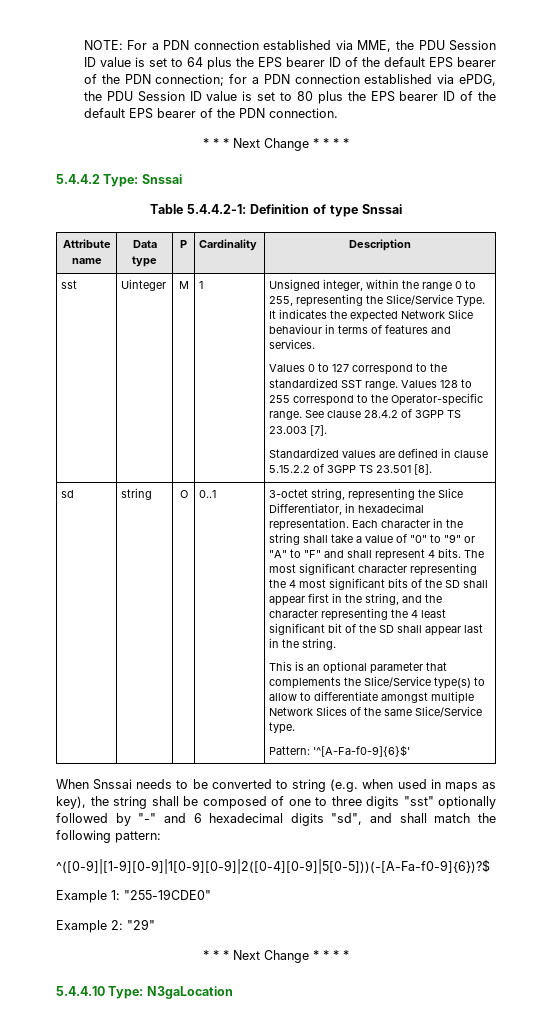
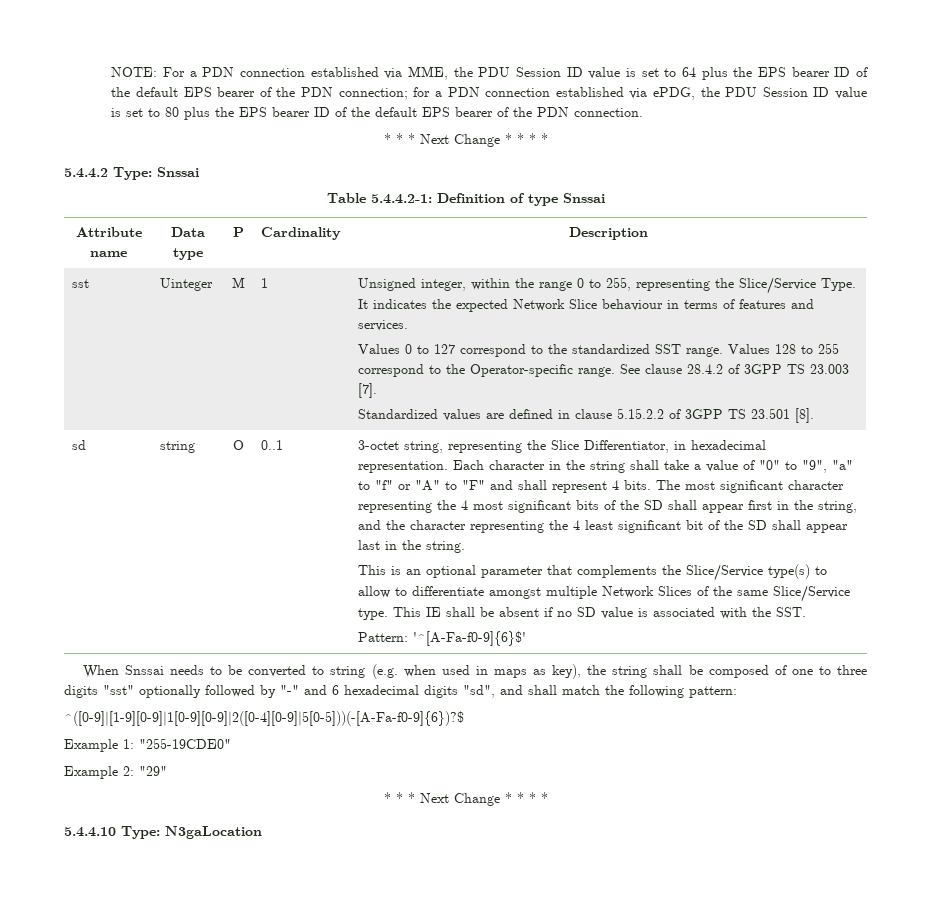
- Each character in the string shall take a value of "0" to "9" or "A" to "F" and shall represent 4 bits.
+ Each character in the string shall take a value of "0" to "9", "a" to "f" or "A" to "F" and shall represent 4 bits.
+ This IE shall be absent if no SD value is associated with the SST.

